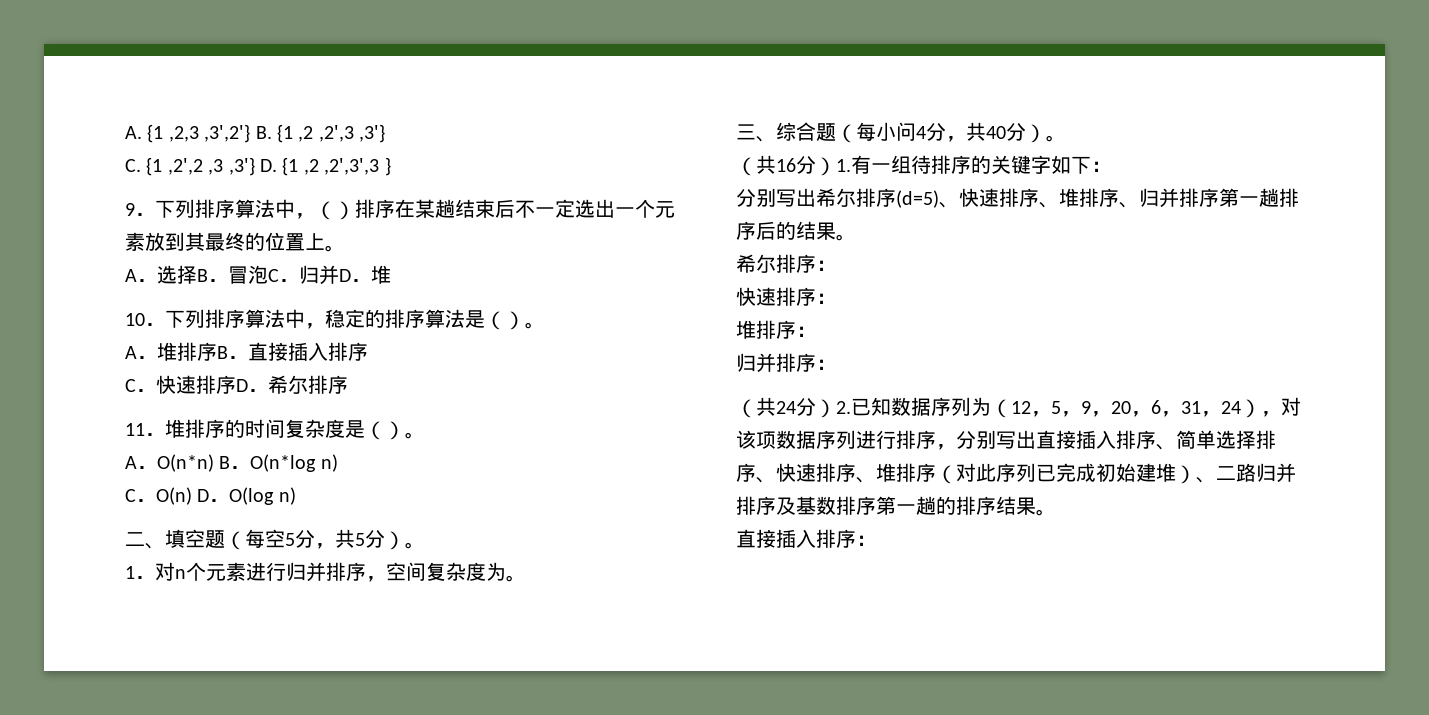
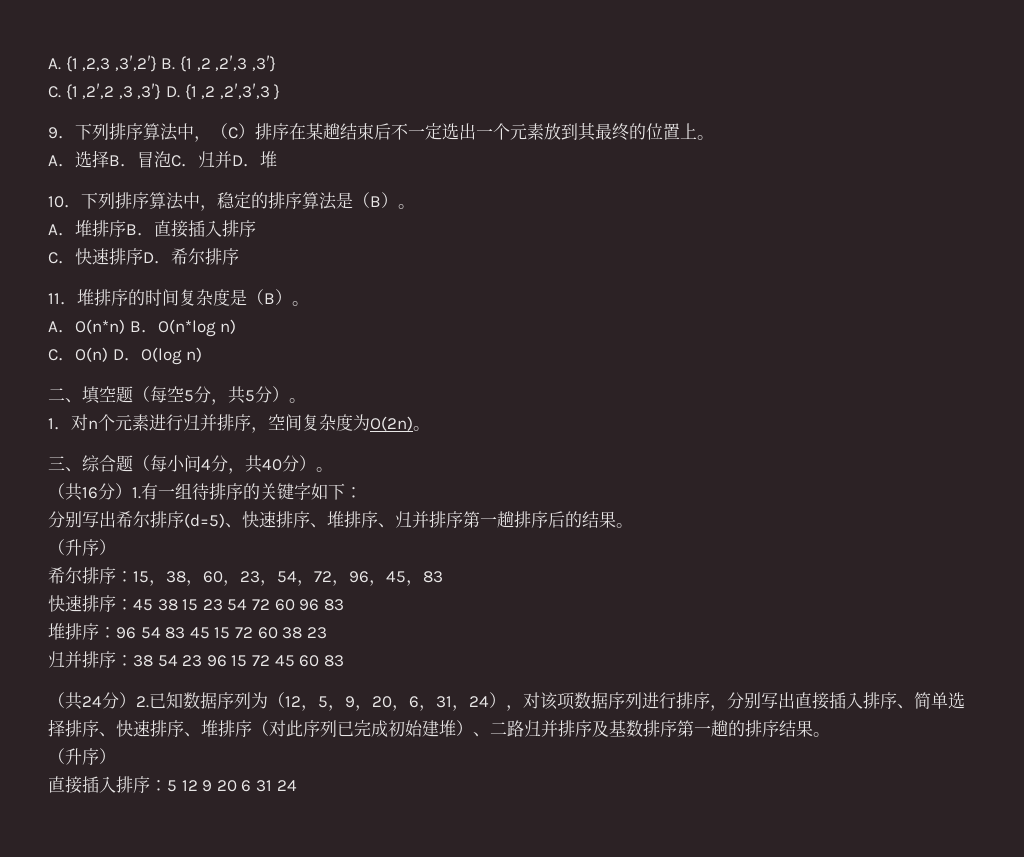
- 9．下列排序算法中，（）排序在某趟结束后不一定选出一个元素放到其最终的位置上。
+ 9．下列排序算法中，（C）排序在某趟结束后不一定选出一个元素放到其最终的位置上。
- 10．下列排序算法中，稳定的排序算法是（）。
+ 10．下列排序算法中，稳定的排序算法是（B）。
- 11．堆排序的时间复杂度是（）。
+ 11．堆排序的时间复杂度是（B）。
- 1．对n个元素进行归并排序，空间复杂度为。
+ 1．对n个元素进行归并排序，空间复杂度为O(2n)。
  分别写出希尔排序(d=5)、快速排序、堆排序、归并排序第一趟排序后的结果。
+ （升序）
- 希尔排序：
- 快速排序：
- 堆排序：
- 归并排序：
+ 希尔排序：15，38，60，23，54，72，96，45，83
+ 快速排序：45 38 15 23 54 72 60 96 83
+ 堆排序：96 54 83 45 15 72 60 38 23
+ 归并排序：38 54 23 96 15 72 45 60 83
  （共24分）2.已知数据序列为（12，5，9，20，6，31，24），对该项数据序列进行排序，分别写出直接插入排序、简单选择排序、快速排序、堆排序（对此序列已完成初始建堆）、二路归并排序及基数排序第一趟的排序结果。
+ （升序）
- 直接插入排序：
+ 直接插入排序：5 12 9 20 6 31 24

